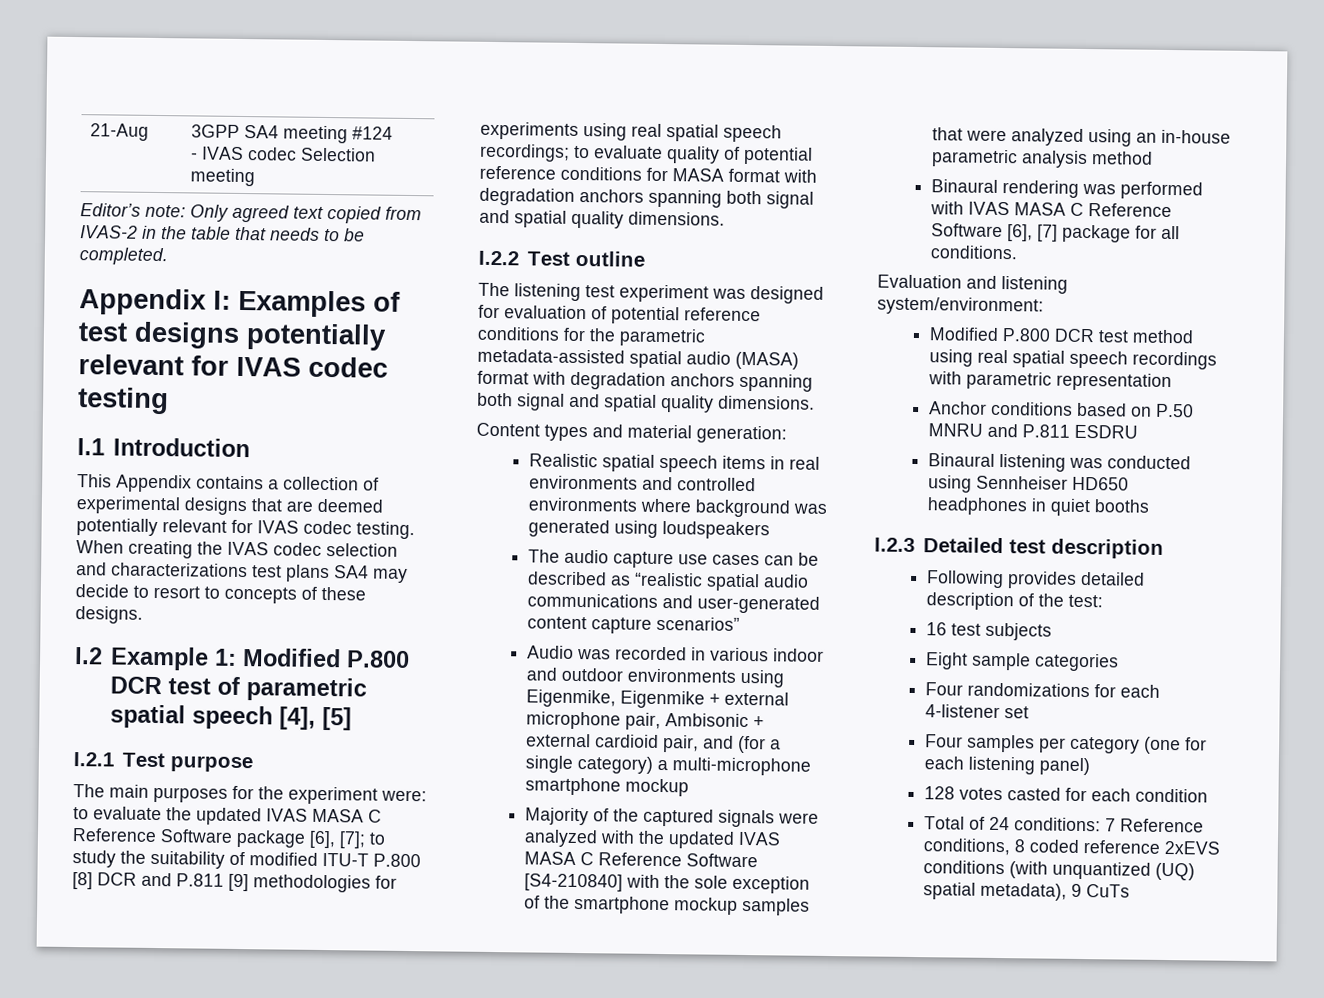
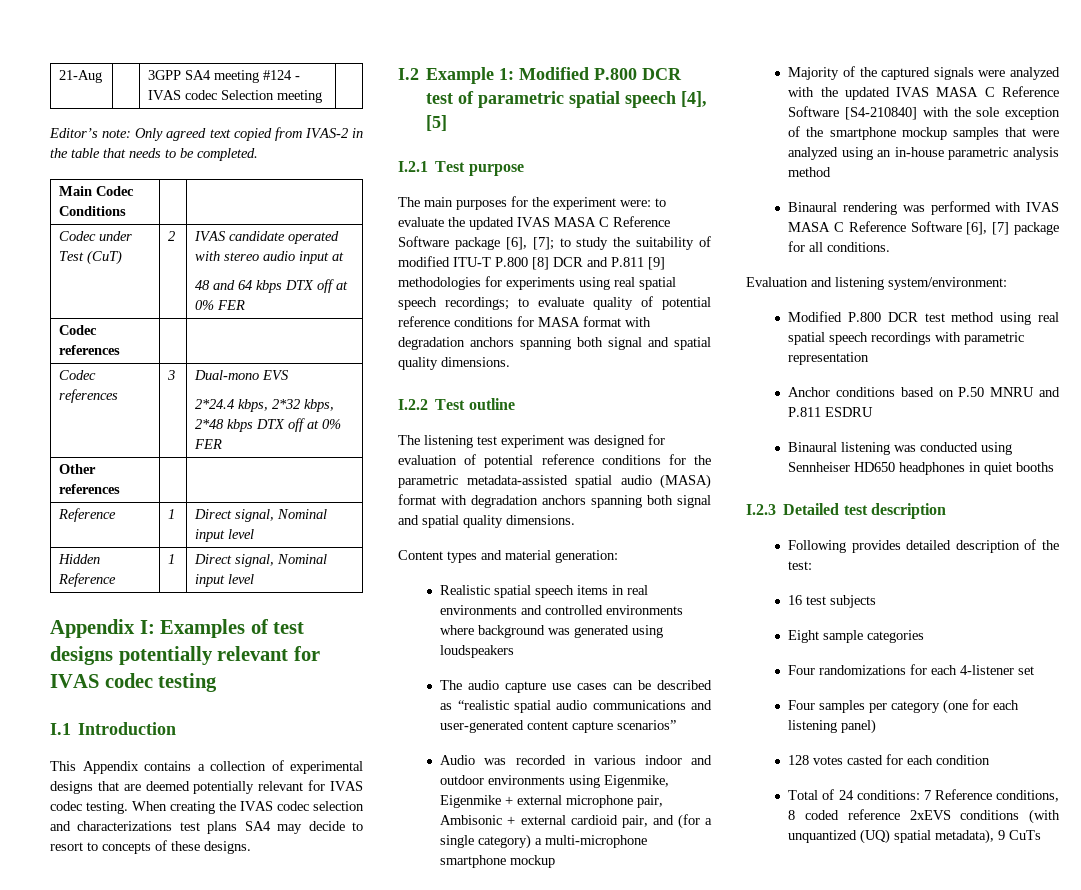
+ Main Codec Conditions | |
+ Codec under Test (CuT) | 2 | IVAS candidate operated with stereo audio input at
+ 48 and 64 kbps DTX off at 0% FER
+ Codec references | |
+ Codec references | 3 | Dual-mono EVS
+ 2*24.4 kbps, 2*32 kbps, 2*48 kbps DTX off at 0% FER
+ Other references | |
+ Reference | 1 | Direct signal, Nominal input level
+ Hidden Reference | 1 | Direct signal, Nominal input level

